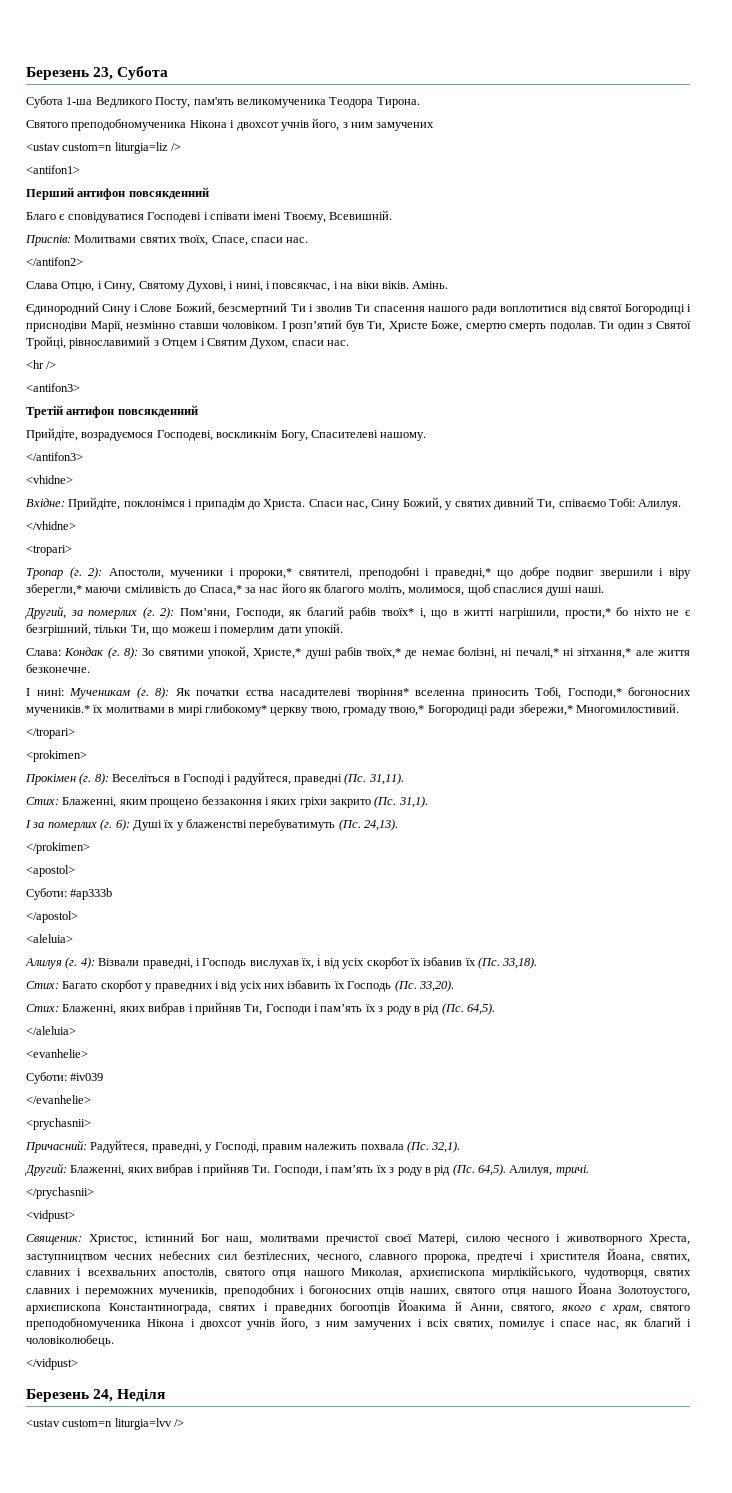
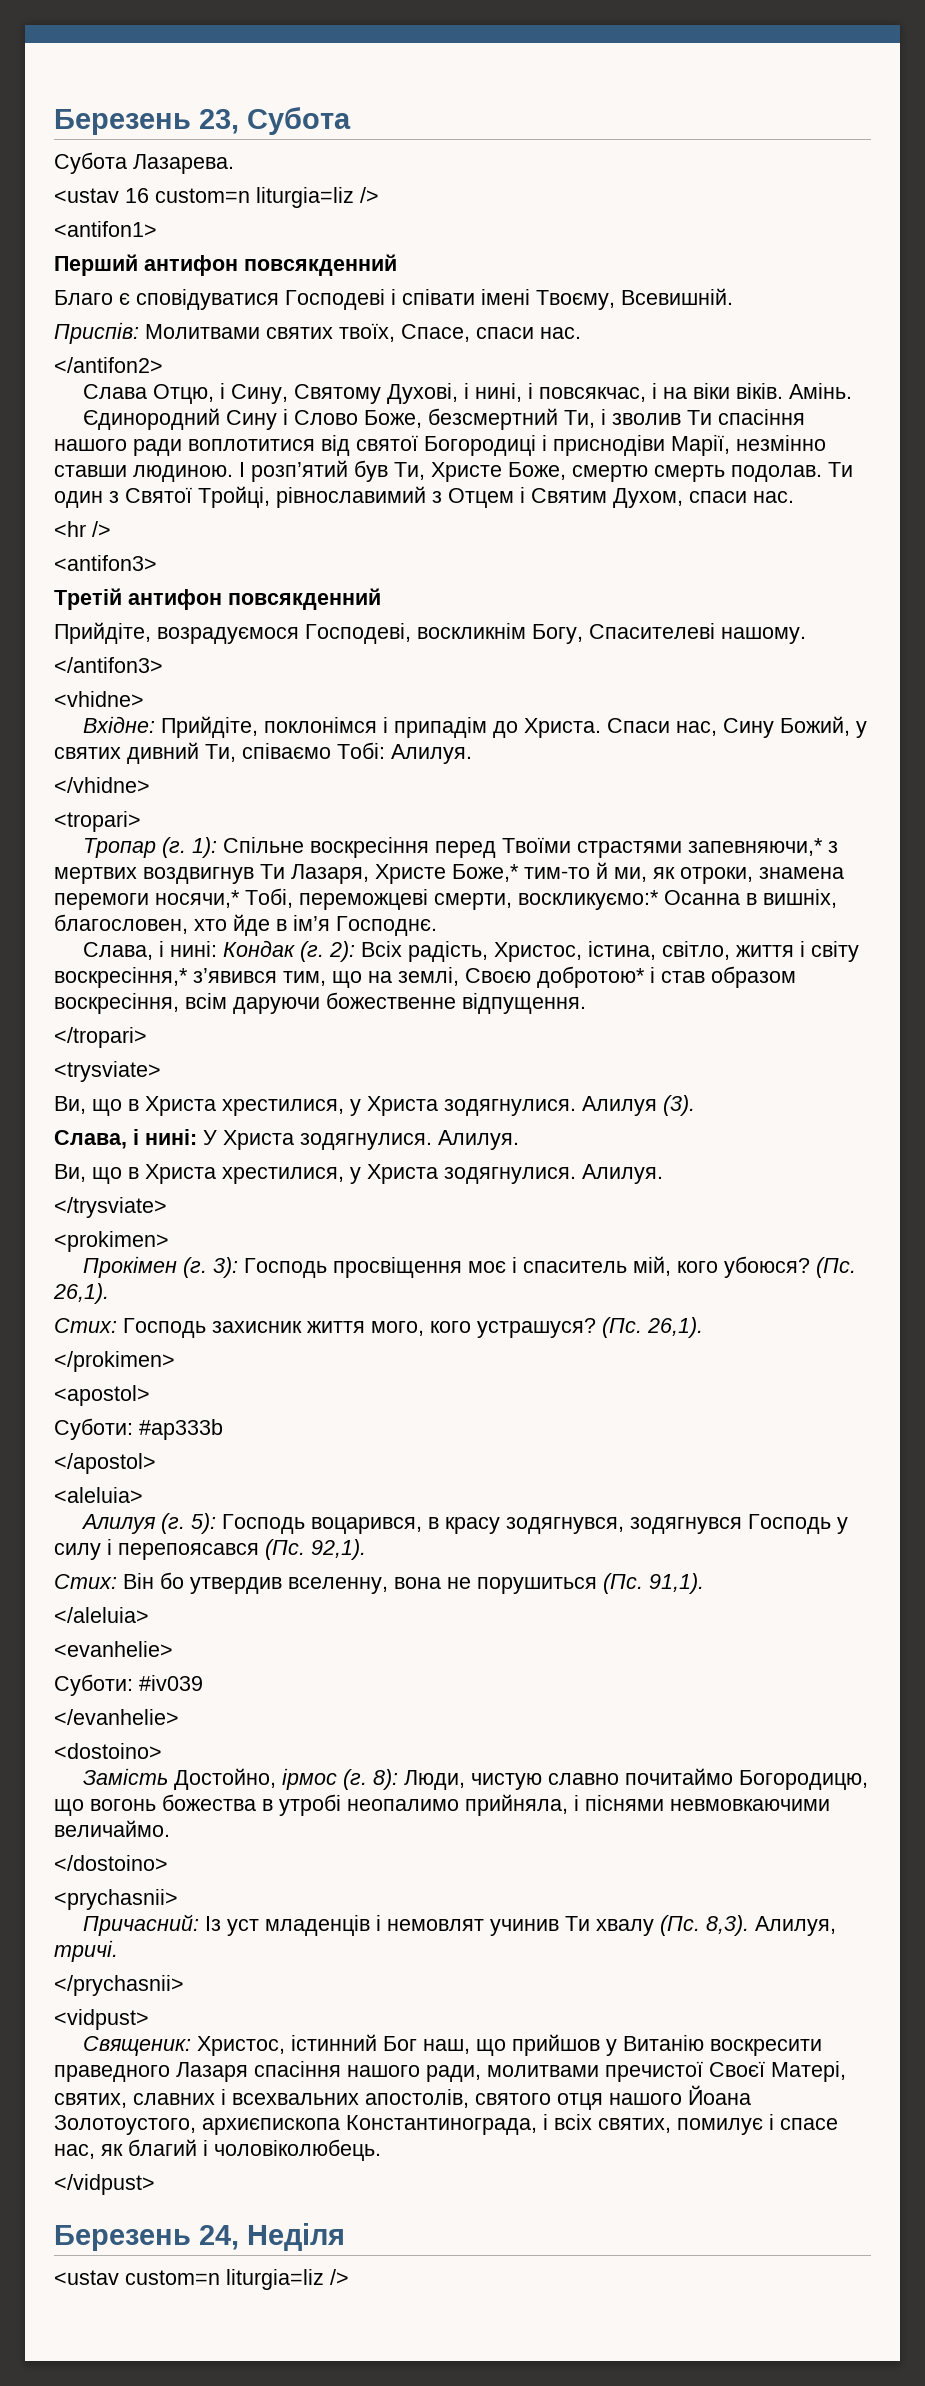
- Субота 1-ша Ведликого Посту, пам'ять великомученика Теодора Тирона.
- Святого преподобномученика Нікона і двохсот учнів його, з ним замучених
- <ustav custom=n liturgia=liz />
+ Субота Лазарева.
+ <ustav 16 custom=n liturgia=liz />
- Єдинородний Сину і Слове Божий, безсмертний Ти і зволив Ти спасення нашого ради воплотитися від святої Богородиці і приснодіви Марії, незмінно ставши чоловіком.
+ Єдинородний Сину і Слово Боже, безсмертний Ти, і зволив Ти спасіння нашого ради воплотитися від святої Богородиці і приснодіви Марії, незмінно ставши людиною.
- Тропар (г. 2): Апостоли, мученики і пророки,* святителі, преподобні і праведні,* що добре подвиг звершили і віру зберегли,* маючи сміливість до Спаса,* за нас його як благого моліть, молимося, щоб спаслися душі наші.
- Другий, за померлих (г. 2): Пом’яни, Господи, як благий рабів твоїх* і, що в житті нагрішили, прости,* бо ніхто не є безгрішний, тільки Ти, що можеш і померлим дати упокій.
- Слава: Кондак (г. 8): Зо святими упокой, Христе,* душі рабів твоїх,* де немає болізні, ні печалі,* ні зітхання,* але життя безконечне.
- І нині: Мученикам (г. 8): Як початки єства насадителеві творіння* вселенна приносить Тобі, Господи,* богоносних мучеників.* їх молитвами в мирі глибокому* церкву твою, громаду твою,* Богородиці ради збережи,* Многомилостивий.
+ Тропар (г. 1): Спільне воскресіння перед Твоїми страстями запевняючи,* з мертвих воздвигнув Ти Лазаря, Христе Боже,* тим-то й ми, як отроки, знамена перемоги носячи,* Тобі, переможцеві смерти, воскликуємо:* Осанна в вишніх, благословен, хто йде в ім’я Господнє.
+ Слава, і нині: Кондак (г. 2): Всіх радість, Христос, істина, світло, життя і світу воскресіння,* з’явився тим, що на землі, Своєю добротою* і став образом воскресіння, всім даруючи божественне відпущення.
  </tropari>
+ <trysviate>
+ Ви, що в Христа хрестилися, у Христа зодягнулися. Алилуя (3).
+ Слава, і нині: У Христа зодягнулися. Алилуя.
+ Ви, що в Христа хрестилися, у Христа зодягнулися. Алилуя.
+ </trysviate>
  <prokimen>
- Прокімен (г. 8): Веселіться в Господі і радуйтеся, праведні (Пс. 31,11).
- Стих: Блаженні, яким прощено беззаконня і яких гріхи закрито (Пс. 31,1).
- І за померлих (г. 6): Душі їх у блаженстві перебуватимуть (Пс. 24,13).
+ Прокімен (г. 3): Господь просвіщення моє і спаситель мій, кого убоюся? (Пс. 26,1).
+ Стих: Господь захисник життя мого, кого устрашуся? (Пс. 26,1).
- Алилуя (г. 4): Візвали праведні, і Господь вислухав їх, і від усіх скорбот їх ізбавив їх (Пс. 33,18).
- Стих: Багато скорбот у праведних і від усіх них ізбавить їх Господь (Пс. 33,20).
- Стих: Блаженні, яких вибрав і прийняв Ти, Господи і пам’ять їх з роду в рід (Пс. 64,5).
+ Алилуя (г. 5): Господь воцарився, в красу зодягнувся, зодягнувся Господь у силу і перепоясався (Пс. 92,1).
+ Стих: Він бо утвердив вселенну, вона не порушиться (Пс. 91,1).
+ <dostoino>
+ Замість Достойно, ірмос (г. 8): Люди, чистую славно почитаймо Богородицю, що вогонь божества в утробі неопалимо прийняла, і піснями невмовкаючими величаймо.
+ </dostoino>
  <prychasnii>
- Причасний: Радуйтеся, праведні, у Господі, правим належить похвала (Пс. 32,1).
- Другий: Блаженні, яких вибрав і прийняв Ти. Господи, і пам’ять їх з роду в рід (Пс. 64,5).
+ Причасний: Із уст младенців і немовлят учинив Ти хвалу (Пс. 8,3).
- Священик: Христос, істинний Бог наш, молитвами пречистої своєї Матері, силою чесного і животворного Хреста, заступництвом чесних небесних сил безтілесних, чесного, славного пророка, предтечі і христителя Йоана, святих, славних і всехвальних апостолів, святого отця нашого Миколая, архиєпископа мирлікійського, чудотворця, святих славних і переможних мучеників, преподобних і богоносних отців наших, святого отця нашого Йоана Золотоустого, архиєпископа Константинограда, святих і праведних богоотців Йоакима й Анни, святого, якого є храм, святого преподобномученика Нікона і двохсот учнів його, з ним замучених і всіх святих, помилує і спасе нас, як благий і чоловіколюбець.
+ Священик: Христос, істинний Бог наш, що прийшов у Витанію воскресити праведного Лазаря спасіння нашого ради, молитвами пречистої Своєї Матері, святих, славних і всехвальних апостолів, святого отця нашого Йоана Золотоустого, архиєпископа Константинограда, і всіх святих, помилує і спасе нас, як благий і чоловіколюбець.
- <ustav custom=n liturgia=lvv />
+ <ustav custom=n liturgia=liz />

